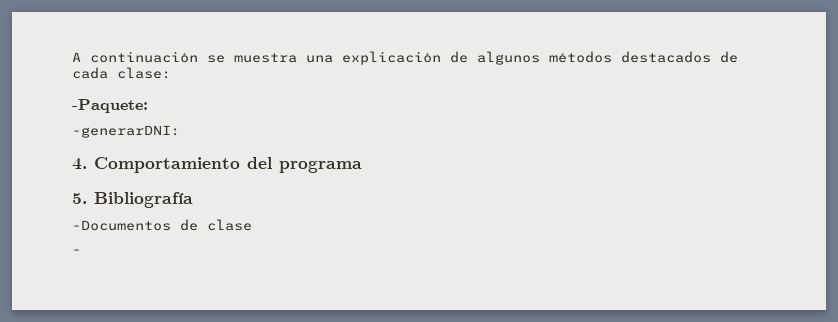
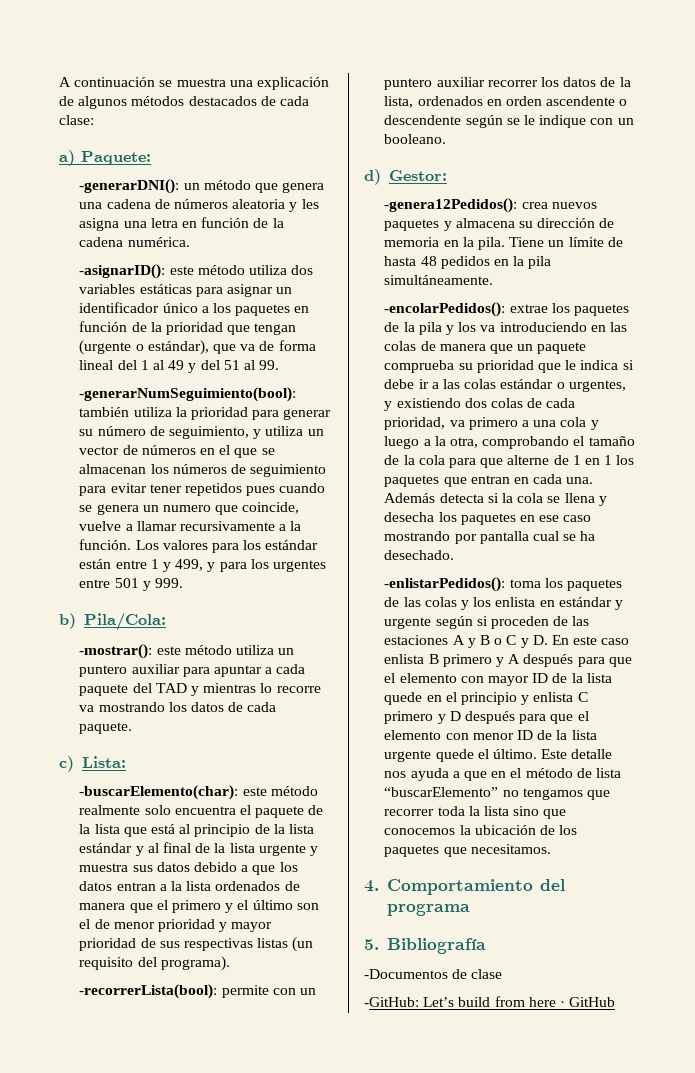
- -Paquete:
- -generarDNI:
+ a) Paquete:
+ -generarDNI(): un método que genera una cadena de números aleatoria y les asigna una letra en función de la cadena numérica.
+ -asignarID(): este método utiliza dos variables estáticas para asignar un identificador único a los paquetes en función de la prioridad que tengan (urgente o estándar), que va de forma lineal del 1 al 49 y del 51 al 99.
+ -generarNumSeguimiento(bool): también utiliza la prioridad para generar su número de seguimiento, y utiliza un vector de números en el que se almacenan los números de seguimiento para evitar tener repetidos pues cuando se genera un numero que coincide, vuelve a llamar recursivamente a la función. Los valores para los estándar están entre 1 y 499, y para los urgentes entre 501 y 999.
+ b) Pila/Cola:
+ -mostrar(): este método utiliza un puntero auxiliar para apuntar a cada paquete del TAD y mientras lo recorre va mostrando los datos de cada paquete.
+ c) Lista:
+ -buscarElemento(char): este método realmente solo encuentra el paquete de la lista que está al principio de la lista estándar y al final de la lista urgente y muestra sus datos debido a que los datos entran a la lista ordenados de manera que el primero y el último son el de menor prioridad y mayor prioridad de sus respectivas listas (un requisito del programa).
+ -recorrerLista(bool): permite con un puntero auxiliar recorrer los datos de la lista, ordenados en orden ascendente o descendente según se le indique con un booleano.
+ d) Gestor:
+ -genera12Pedidos(): crea nuevos paquetes y almacena su dirección de memoria en la pila. Tiene un límite de hasta 48 pedidos en la pila simultáneamente.
+ -encolarPedidos(): extrae los paquetes de la pila y los va introduciendo en las colas de manera que un paquete comprueba su prioridad que le indica si debe ir a las colas estándar o urgentes, y existiendo dos colas de cada prioridad, va primero a una cola y luego a la otra, comprobando el tamaño de la cola para que alterne de 1 en 1 los paquetes que entran en cada una. Además detecta si la cola se llena y desecha los paquetes en ese caso mostrando por pantalla cual se ha desechado.
+ -enlistarPedidos(): toma los paquetes de las colas y los enlista en estándar y urgente según si proceden de las estaciones A y B o C y D. En este caso enlista B primero y A después para que el elemento con mayor ID de la lista quede en el principio y enlista C primero y D después para que el elemento con menor ID de la lista urgente quede el último. Este detalle nos ayuda a que en el método de lista “buscarElemento” no tengamos que recorrer toda la lista sino que conocemos la ubicación de los paquetes que necesitamos.
- -
+ -GitHub: Let’s build from here · GitHub

